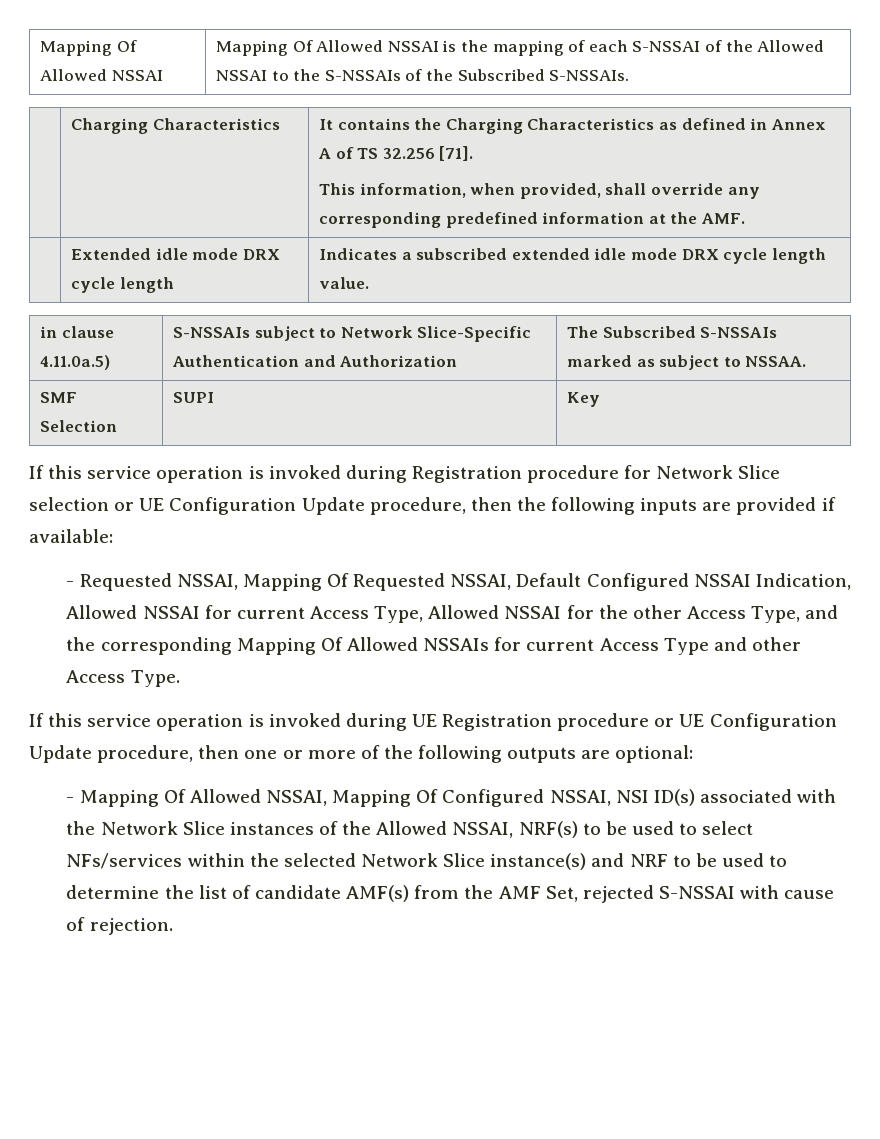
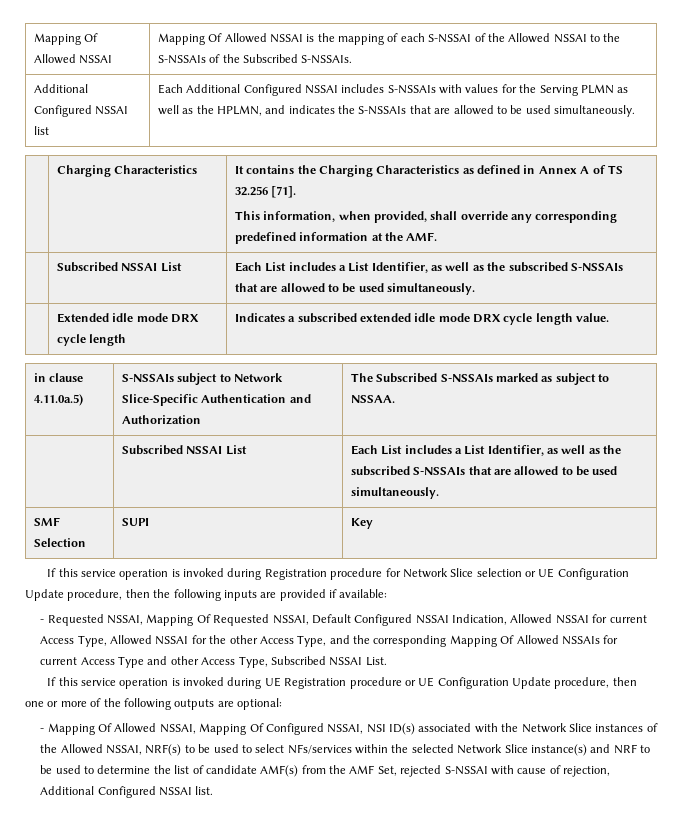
+ Additional Configured NSSAI list | Each Additional Configured NSSAI includes S-NSSAIs with values for the Serving PLMN as well as the HPLMN, and indicates the S-NSSAIs that are allowed to be used simultaneously.
  | Charging Characteristics | It contains the Charging Characteristics as defined in Annex A of TS 32.256 [71].
  This information, when provided, shall override any corresponding predefined information at the AMF.
+ | Subscribed NSSAI List | Each List includes a List Identifier, as well as the subscribed S-NSSAIs that are allowed to be used simultaneously.
  in clause 4.11.0a.5) | S-NSSAIs subject to Network Slice-Specific Authentication and Authorization | The Subscribed S-NSSAIs marked as subject to NSSAA.
+ | Subscribed NSSAI List | Each List includes a List Identifier, as well as the subscribed S-NSSAIs that are allowed to be used simultaneously.
- - Requested NSSAI, Mapping Of Requested NSSAI, Default Configured NSSAI Indication, Allowed NSSAI for current Access Type, Allowed NSSAI for the other Access Type, and the corresponding Mapping Of Allowed NSSAIs for current Access Type and other Access Type.
+ - Requested NSSAI, Mapping Of Requested NSSAI, Default Configured NSSAI Indication, Allowed NSSAI for current Access Type, Allowed NSSAI for the other Access Type, and the corresponding Mapping Of Allowed NSSAIs for current Access Type and other Access Type, Subscribed NSSAI List.
- - Mapping Of Allowed NSSAI, Mapping Of Configured NSSAI, NSI ID(s) associated with the Network Slice instances of the Allowed NSSAI, NRF(s) to be used to select NFs/services within the selected Network Slice instance(s) and NRF to be used to determine the list of candidate AMF(s) from the AMF Set, rejected S-NSSAI with cause of rejection.
+ - Mapping Of Allowed NSSAI, Mapping Of Configured NSSAI, NSI ID(s) associated with the Network Slice instances of the Allowed NSSAI, NRF(s) to be used to select NFs/services within the selected Network Slice instance(s) and NRF to be used to determine the list of candidate AMF(s) from the AMF Set, rejected S-NSSAI with cause of rejection, Additional Configured NSSAI list.

